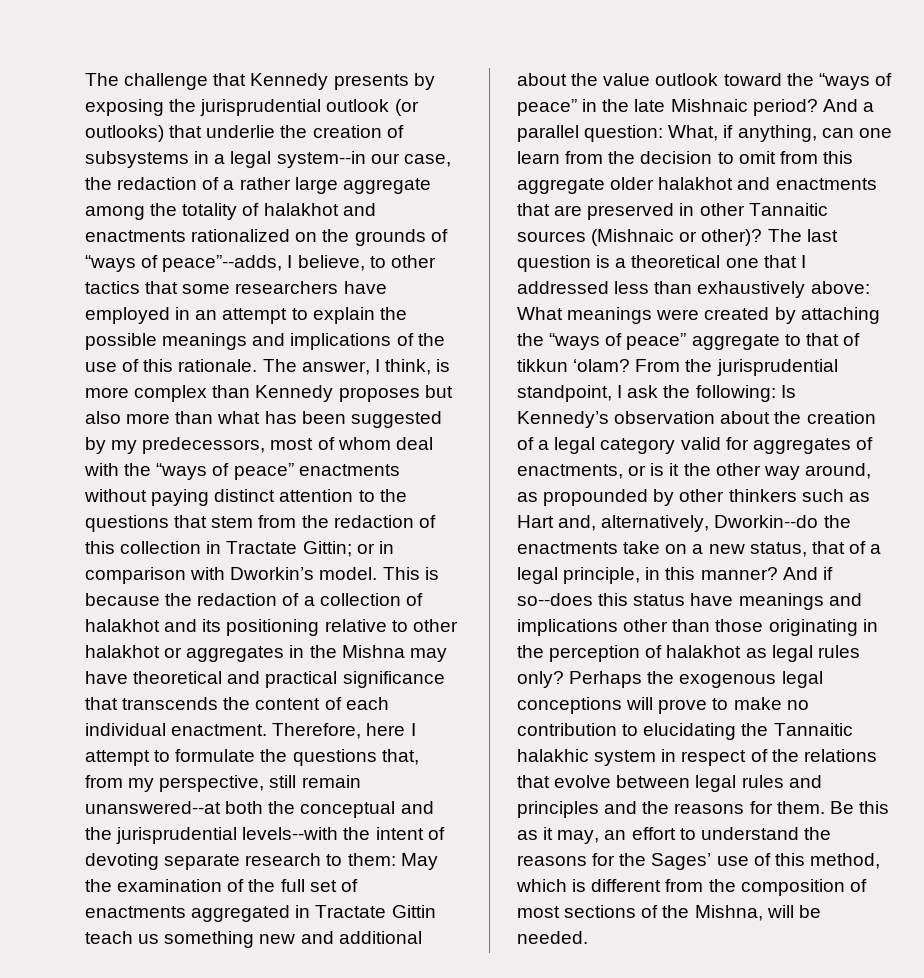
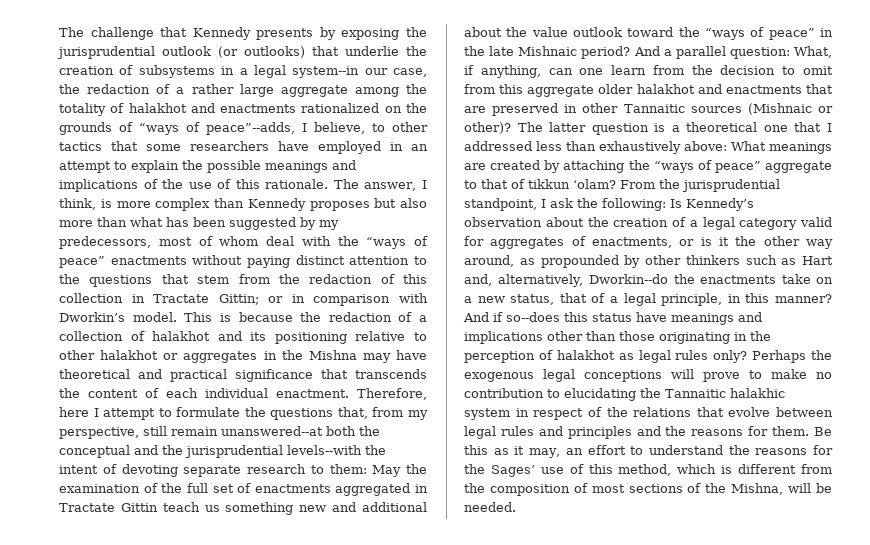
- The last question is a theoretical one that I addressed less than exhaustively above: What meanings were created by attaching the “ways of peace” aggregate to that of tikkun ‘olam?
+ The latter question is a theoretical one that I addressed less than exhaustively above: What meanings are created by attaching the “ways of peace” aggregate to that of tikkun ‘olam?

